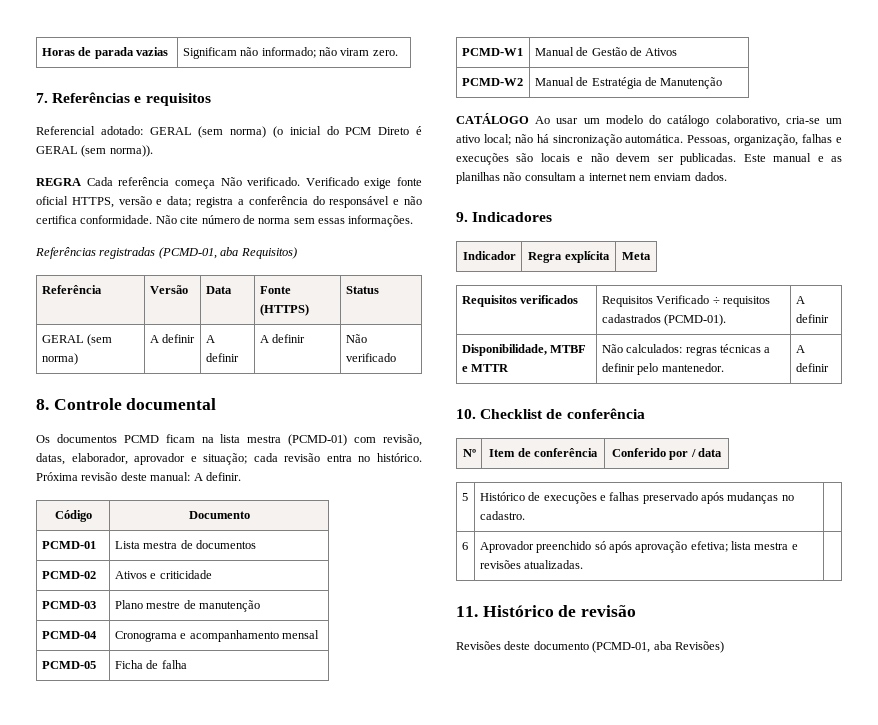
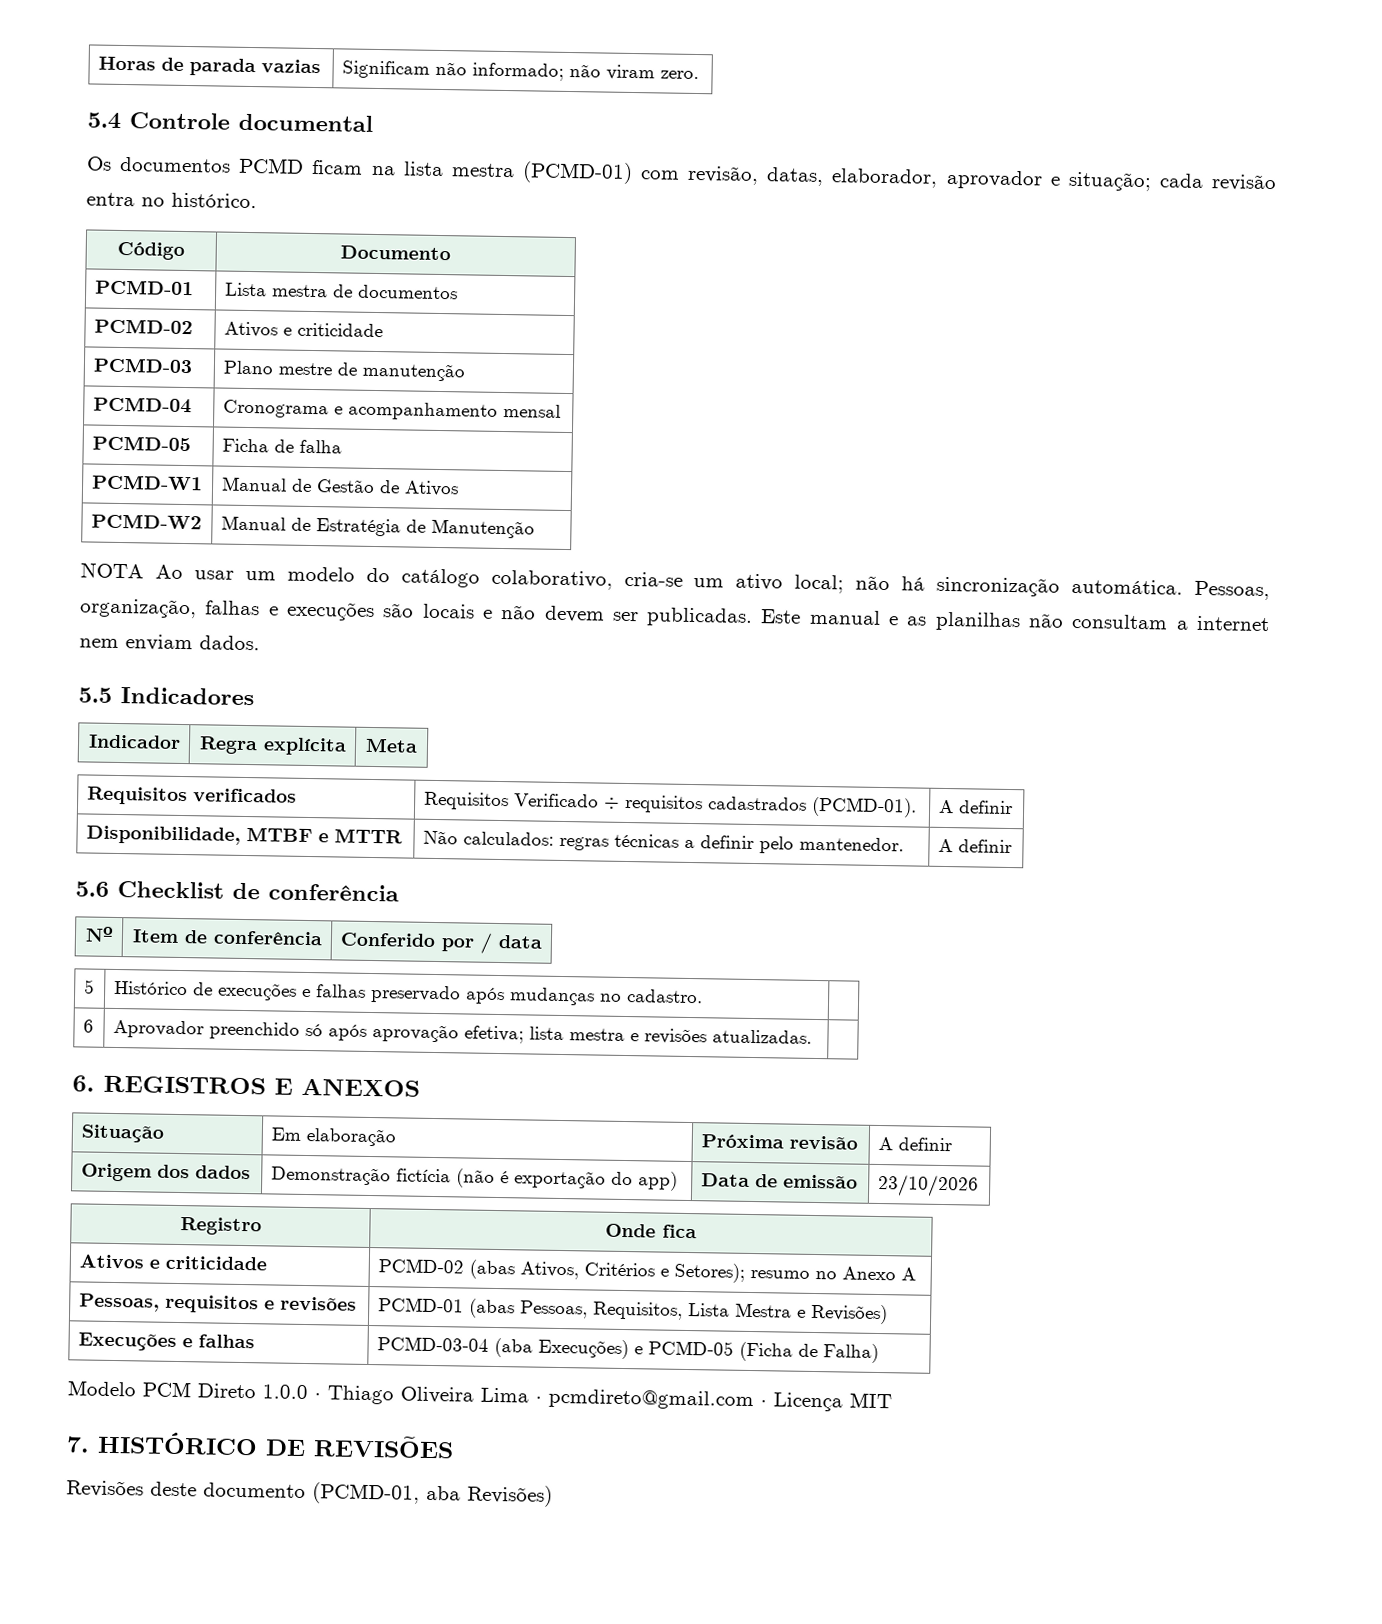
- 7. Referências e requisitos
- Referencial adotado: GERAL (sem norma) (o inicial do PCM Direto é GERAL (sem norma)).
- REGRA Cada referência começa Não verificado. Verificado exige fonte oficial HTTPS, versão e data; registra a conferência do responsável e não certifica conformidade. Não cite número de norma sem essas informações.
- Referências registradas (PCMD-01, aba Requisitos)
- Referência | Versão | Data | Fonte (HTTPS) | Status
- GERAL (sem norma) | A definir | A definir | A definir | Não verificado
- 8. Controle documental
+ 5.4 Controle documental
- Próxima revisão deste manual: A definir.
- CATÁLOGO Ao usar um modelo do catálogo colaborativo, cria-se um ativo local; não há sincronização automática.
+ NOTA Ao usar um modelo do catálogo colaborativo, cria-se um ativo local; não há sincronização automática.
- 9. Indicadores
+ 5.5 Indicadores
- 10. Checklist de conferência
+ 5.6 Checklist de conferência
- 11. Histórico de revisão
+ 6. REGISTROS E ANEXOS
+ Situação | Em elaboração | Próxima revisão | A definir
+ Origem dos dados | Demonstração fictícia (não é exportação do app) | Data de emissão | 23/10/2026
+ Registro | Onde fica
+ Ativos e criticidade | PCMD-02 (abas Ativos, Critérios e Setores); resumo no Anexo A
+ Pessoas, requisitos e revisões | PCMD-01 (abas Pessoas, Requisitos, Lista Mestra e Revisões)
+ Execuções e falhas | PCMD-03-04 (aba Execuções) e PCMD-05 (Ficha de Falha)
+ Modelo PCM Direto 1.0.0 · Thiago Oliveira Lima · pcmdireto@gmail.com · Licença MIT
+ 7. HISTÓRICO DE REVISÕES

